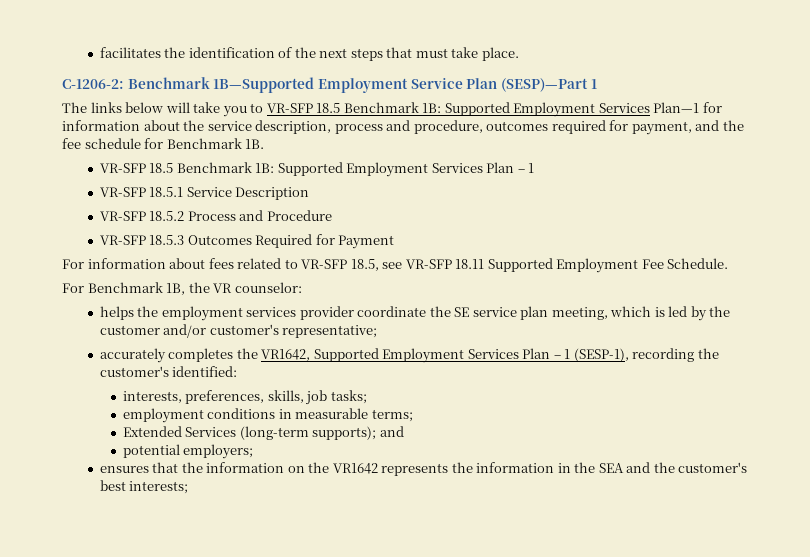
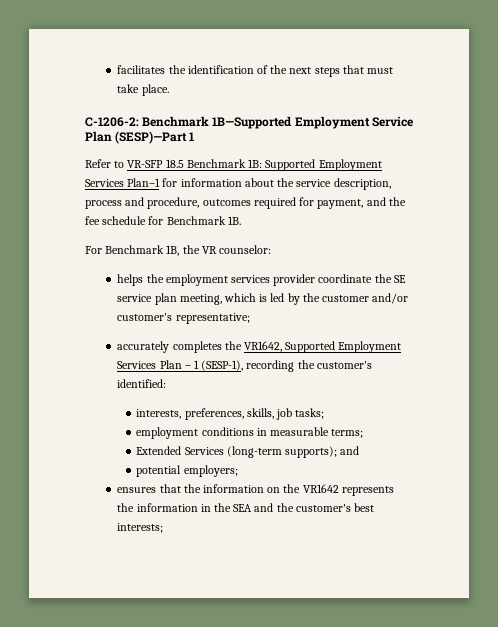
- The links below will take you to VR-SFP 18.5 Benchmark 1B: Supported Employment Services Plan—1 for information about the service description, process and procedure, outcomes required for payment, and the fee schedule for Benchmark 1B.
+ Refer to VR-SFP 18.5 Benchmark 1B: Supported Employment Services Plan–1 for information about the service description, process and procedure, outcomes required for payment, and the fee schedule for Benchmark 1B.
- VR-SFP 18.5 Benchmark 1B: Supported Employment Services Plan – 1
- VR-SFP 18.5.1 Service Description
- VR-SFP 18.5.2 Process and Procedure
- VR-SFP 18.5.3 Outcomes Required for Payment
- For information about fees related to VR-SFP 18.5, see VR-SFP 18.11 Supported Employment Fee Schedule.

